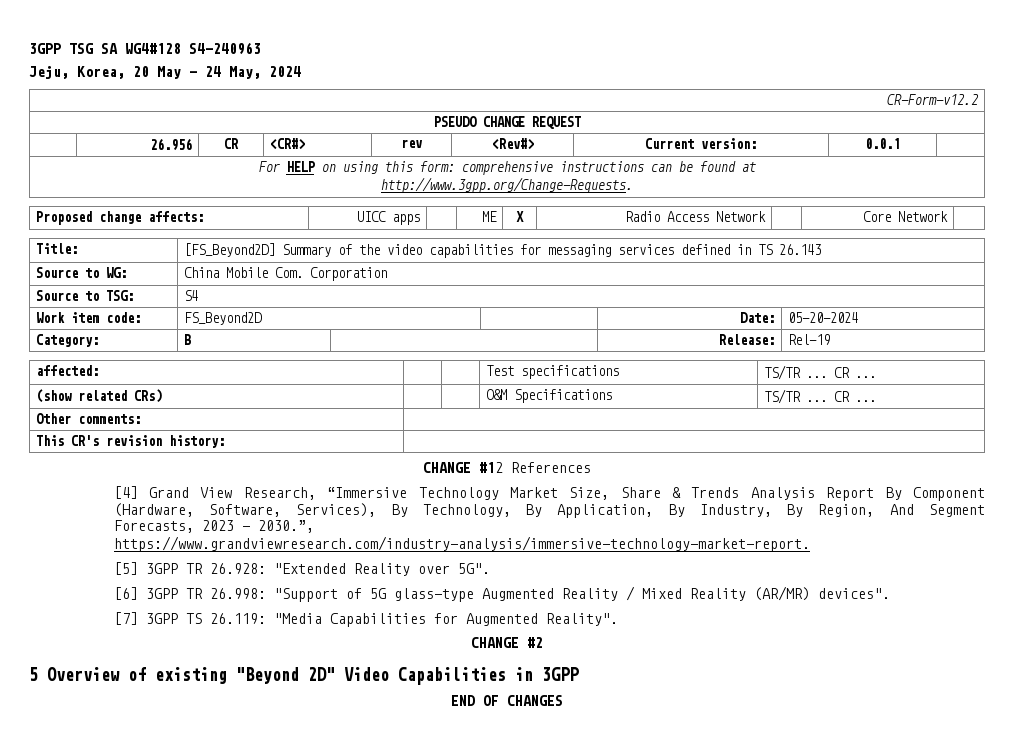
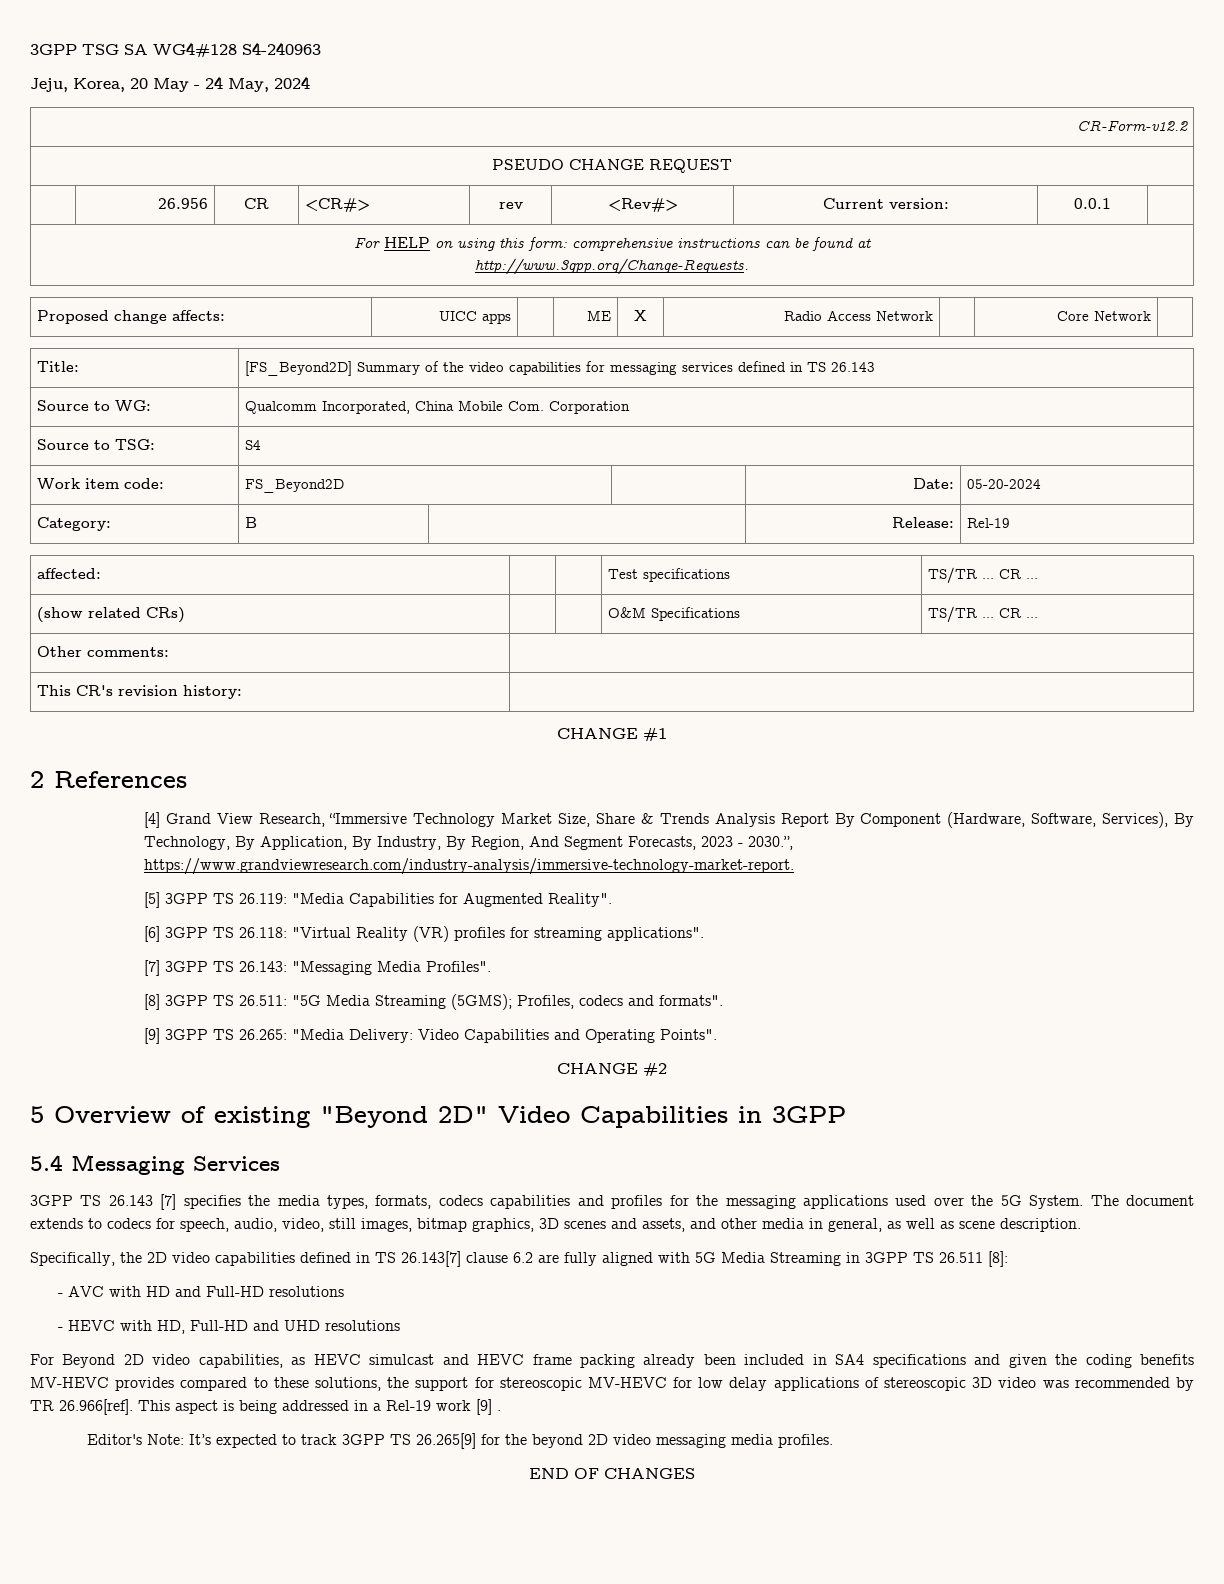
- Source to WG: | China Mobile Com. Corporation
+ Source to WG: | Qualcomm Incorporated, China Mobile Com. Corporation
- CHANGE #12 References
+ CHANGE #1
+ 2 References
- [5] 3GPP TR 26.928: "Extended Reality over 5G".
- [6] 3GPP TR 26.998: "Support of 5G glass-type Augmented Reality / Mixed Reality (AR/MR) devices".
- [7] 3GPP TS 26.119: "Media Capabilities for Augmented Reality".
+ [5] 3GPP TS 26.119: "Media Capabilities for Augmented Reality".
+ [6] 3GPP TS 26.118: "Virtual Reality (VR) profiles for streaming applications".
+ [7] 3GPP TS 26.143: "Messaging Media Profiles".
+ [8] 3GPP TS 26.511: "5G Media Streaming (5GMS); Profiles, codecs and formats".
+ [9] 3GPP TS 26.265: "Media Delivery: Video Capabilities and Operating Points".
+ 5.4 Messaging Services
+ 3GPP TS 26.143 [7] specifies the media types, formats, codecs capabilities and profiles for the messaging applications used over the 5G System. The document extends to codecs for speech, audio, video, still images, bitmap graphics, 3D scenes and assets, and other media in general, as well as scene description.
+ Specifically, the 2D video capabilities defined in TS 26.143[7] clause 6.2 are fully aligned with 5G Media Streaming in 3GPP TS 26.511 [8]:
+ - AVC with HD and Full-HD resolutions
+ - HEVC with HD, Full-HD and UHD resolutions
+ For Beyond 2D video capabilities, as HEVC simulcast and HEVC frame packing already been included in SA4 specifications and given the coding benefits MV-HEVC provides compared to these solutions, the support for stereoscopic MV-HEVC for low delay applications of stereoscopic 3D video was recommended by TR 26.966[ref]. This aspect is being addressed in a Rel-19 work [9] .
+ Editor's Note: It’s expected to track 3GPP TS 26.265[9] for the beyond 2D video messaging media profiles.

